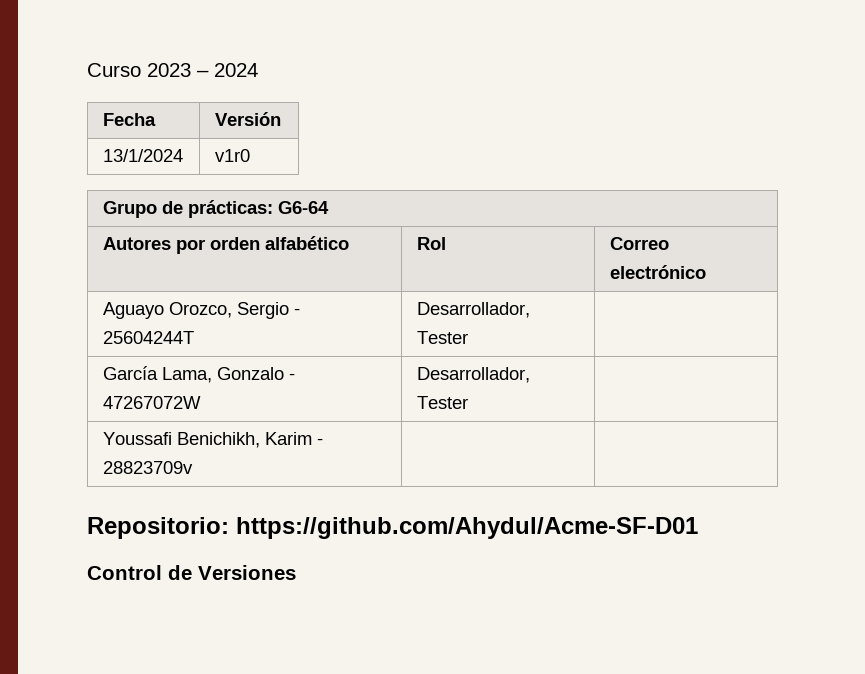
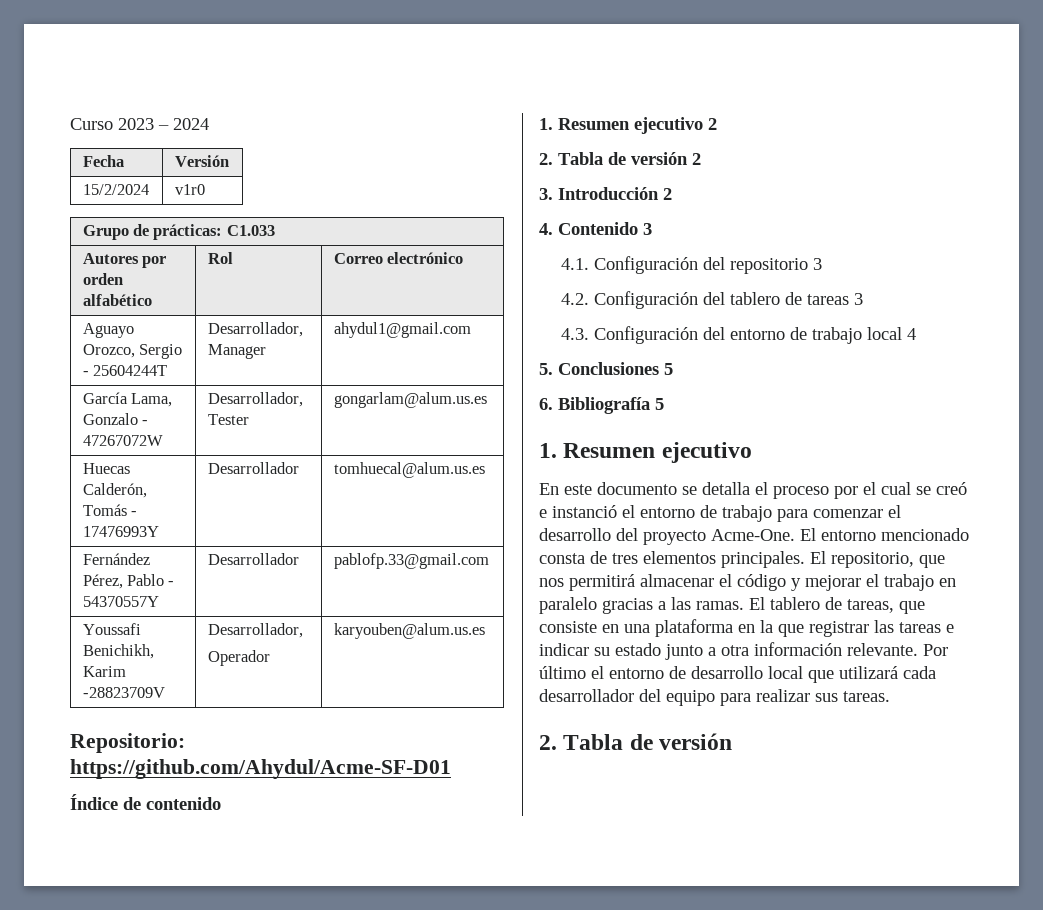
- 13/1/2024 | v1r0
+ 15/2/2024 | v1r0
- Grupo de prácticas: G6-64
+ Grupo de prácticas: C1.033
- Aguayo Orozco, Sergio - 25604244T | Desarrollador, Tester |
+ Aguayo Orozco, Sergio - 25604244T | Desarrollador, Manager | ahydul1@gmail.com
- García Lama, Gonzalo - 47267072W | Desarrollador, Tester |
- Youssafi Benichikh, Karim - 28823709v | |
+ García Lama, Gonzalo - 47267072W | Desarrollador, Tester | gongarlam@alum.us.es
+ Huecas Calderón, Tomás - 17476993Y | Desarrollador | tomhuecal@alum.us.es
+ Fernández Pérez, Pablo - 54370557Y | Desarrollador | pablofp.33@gmail.com
+ Youssafi Benichikh, Karim -28823709V | Desarrollador,
+ Operador | karyouben@alum.us.es
  Repositorio: https://github.com/Ahydul/Acme-SF-D01
- Control de Versiones
+ Índice de contenido
+ 1. Resumen ejecutivo 2
+ 2. Tabla de versión 2
+ 3. Introducción 2
+ 4. Contenido 3
+ 4.1. Configuración del repositorio 3
+ 4.2. Configuración del tablero de tareas 3
+ 4.3. Configuración del entorno de trabajo local 4
+ 5. Conclusiones 5
+ 6. Bibliografía 5
+ 1. Resumen ejecutivo
+ En este documento se detalla el proceso por el cual se creó e instanció el entorno de trabajo para comenzar el desarrollo del proyecto Acme-One. El entorno mencionado consta de tres elementos principales. El repositorio, que nos permitirá almacenar el código y mejorar el trabajo en paralelo gracias a las ramas. El tablero de tareas, que consiste en una plataforma en la que registrar las tareas e indicar su estado junto a otra información relevante. Por último el entorno de desarrollo local que utilizará cada desarrollador del equipo para realizar sus tareas.
+ 2. Tabla de versión

